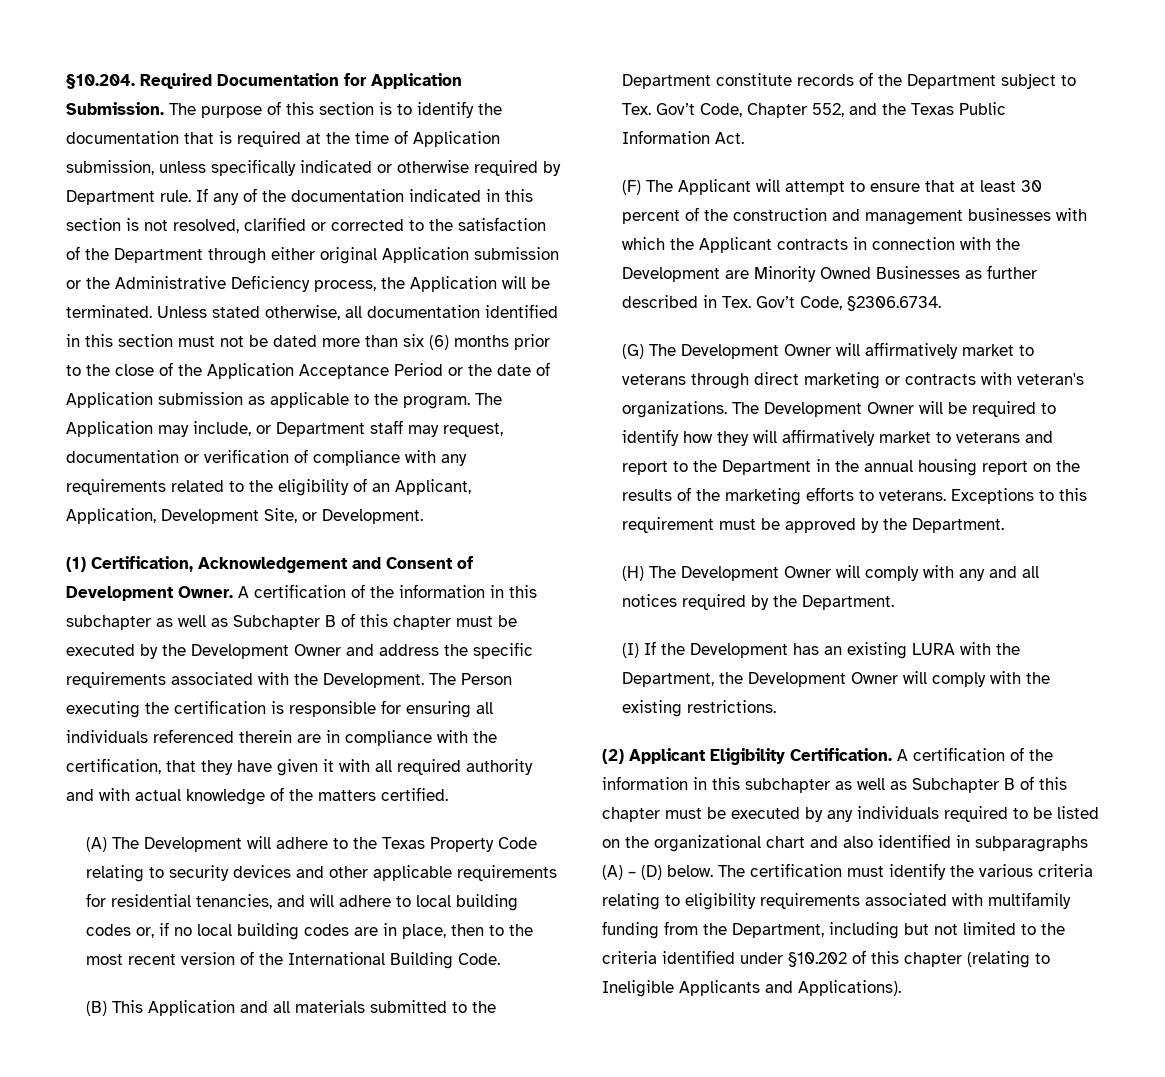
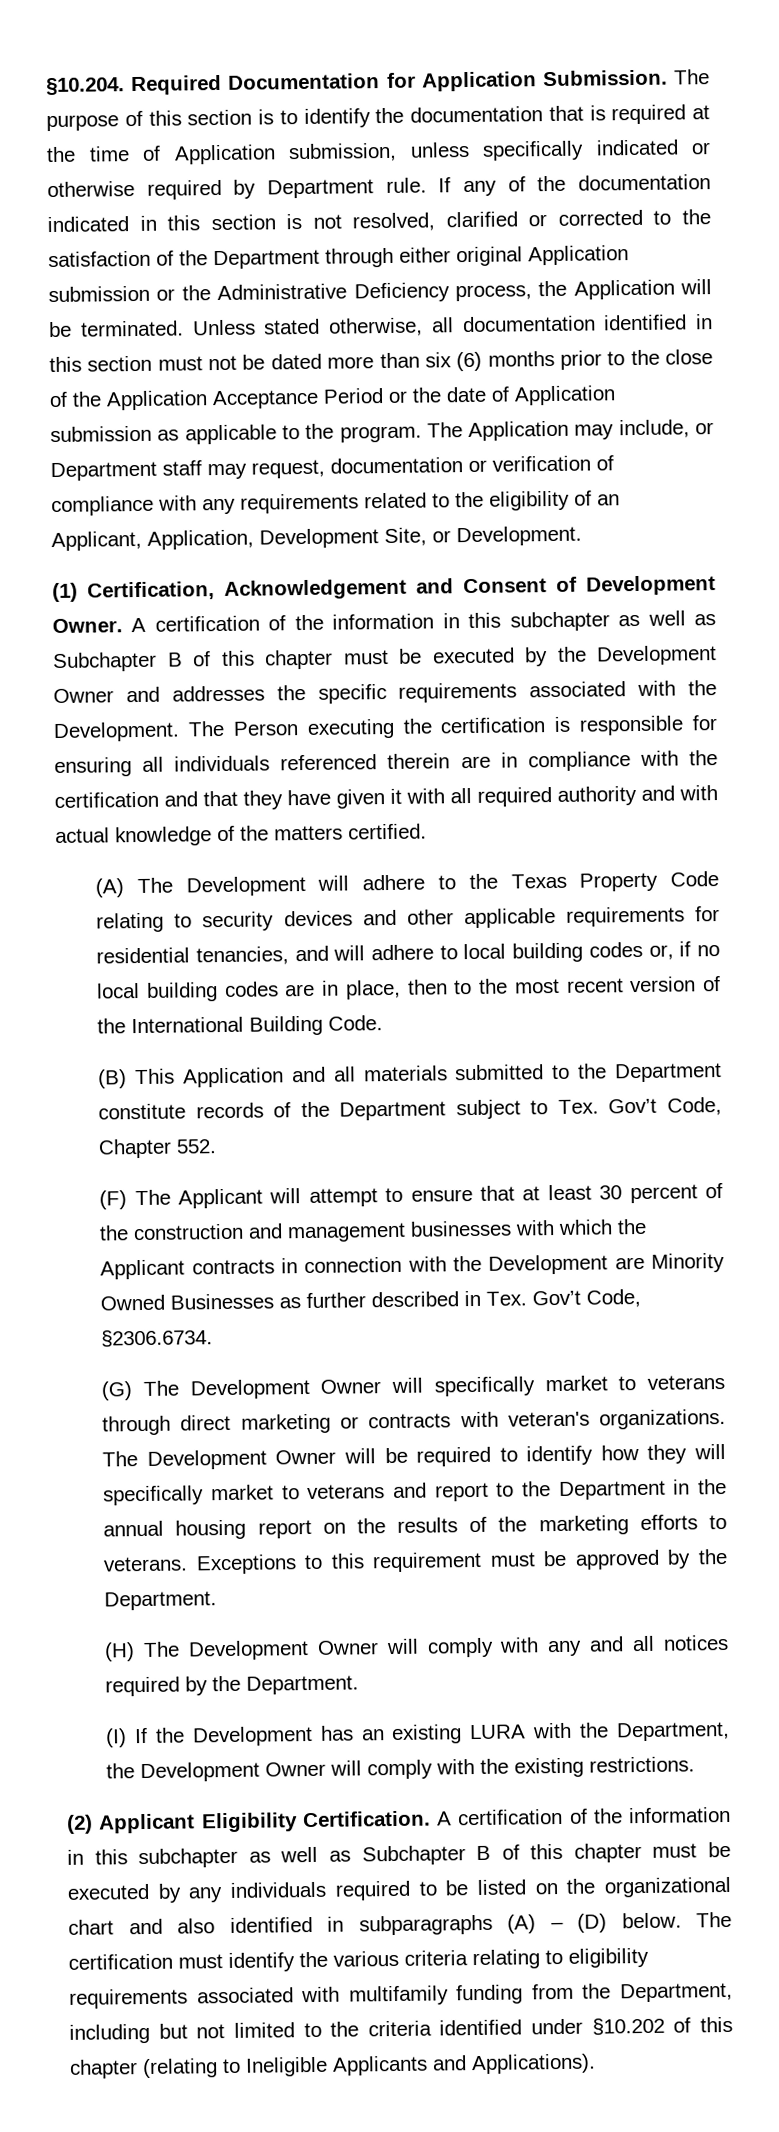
- A certification of the information in this subchapter as well as Subchapter B of this chapter must be executed by the Development Owner and address the specific requirements associated with the Development.
+ A certification of the information in this subchapter as well as Subchapter B of this chapter must be executed by the Development Owner and addresses the specific requirements associated with the Development.
- The Person executing the certification is responsible for ensuring all individuals referenced therein are in compliance with the certification, that they have given it with all required authority and with actual knowledge of the matters certified.
+ The Person executing the certification is responsible for ensuring all individuals referenced therein are in compliance with the certification and that they have given it with all required authority and with actual knowledge of the matters certified.
- (B) This Application and all materials submitted to the Department constitute records of the Department subject to Tex. Gov’t Code, Chapter 552, and the Texas Public Information Act.
+ (B) This Application and all materials submitted to the Department constitute records of the Department subject to Tex. Gov’t Code, Chapter 552.
- (G) The Development Owner will affirmatively market to veterans through direct marketing or contracts with veteran's organizations.
+ (G) The Development Owner will specifically market to veterans through direct marketing or contracts with veteran's organizations.
- The Development Owner will be required to identify how they will affirmatively market to veterans and report to the Department in the annual housing report on the results of the marketing efforts to veterans.
+ The Development Owner will be required to identify how they will specifically market to veterans and report to the Department in the annual housing report on the results of the marketing efforts to veterans.

